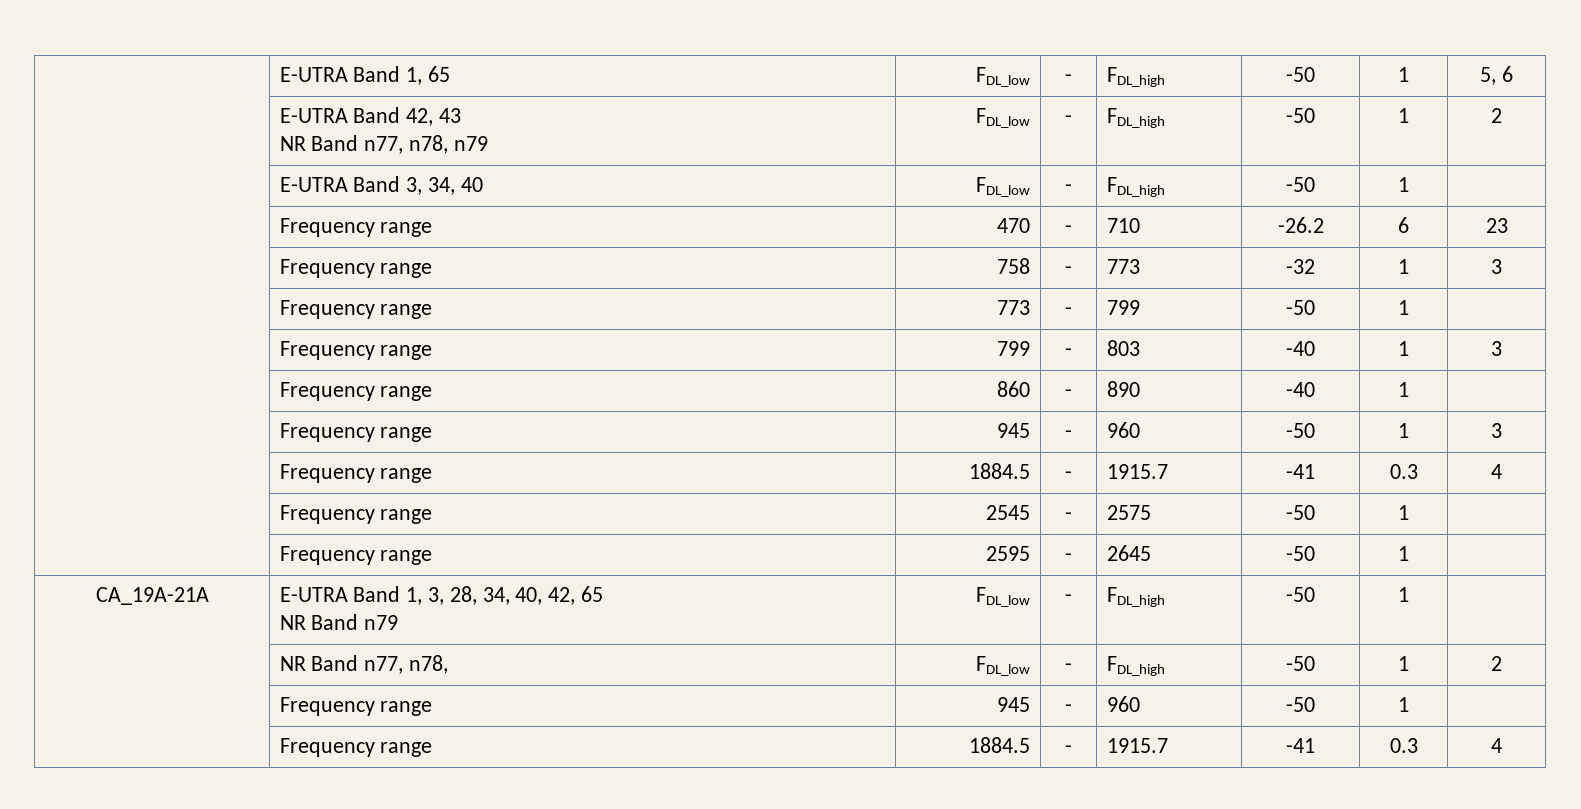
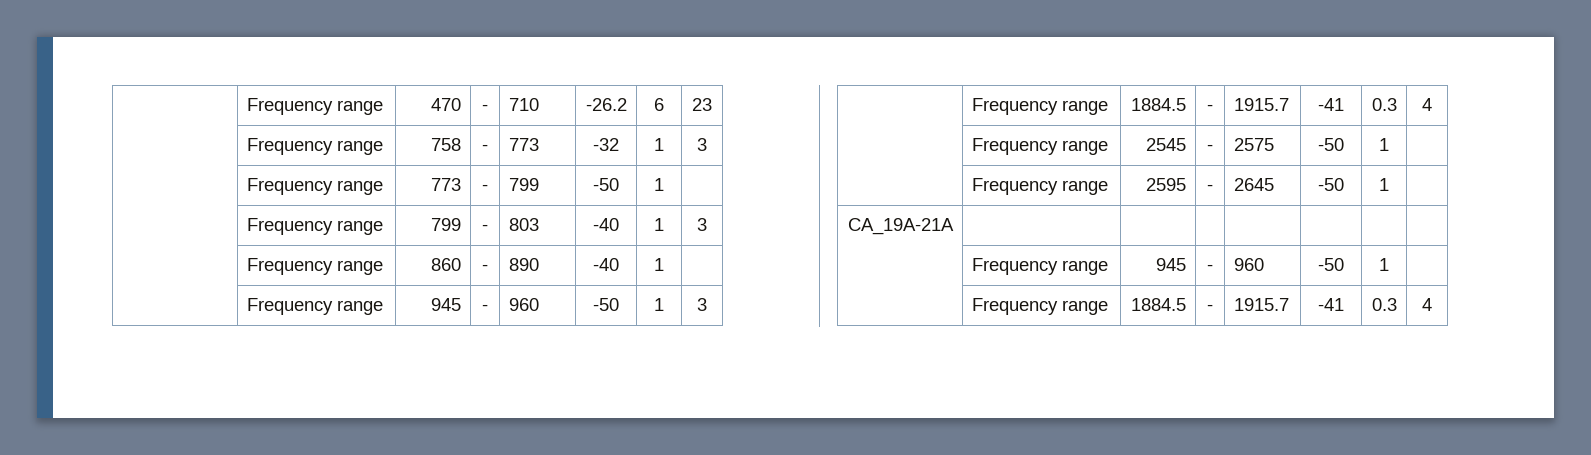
- | E-UTRA Band 1, 65 | FDL_low | - | FDL_high | -50 | 1 | 5, 6
- | E-UTRA Band 42, 43
- NR Band n77, n78, n79 | FDL_low | - | FDL_high | -50 | 1 | 2
- | E-UTRA Band 3, 34, 40 | FDL_low | - | FDL_high | -50 | 1 |
- CA_19A-21A | E-UTRA Band 1, 3, 28, 34, 40, 42, 65
- NR Band n79 | FDL_low | - | FDL_high | -50 | 1 |
- | NR Band n77, n78, | FDL_low | - | FDL_high | -50 | 1 | 2
+ CA_19A-21A | | | | | | |

